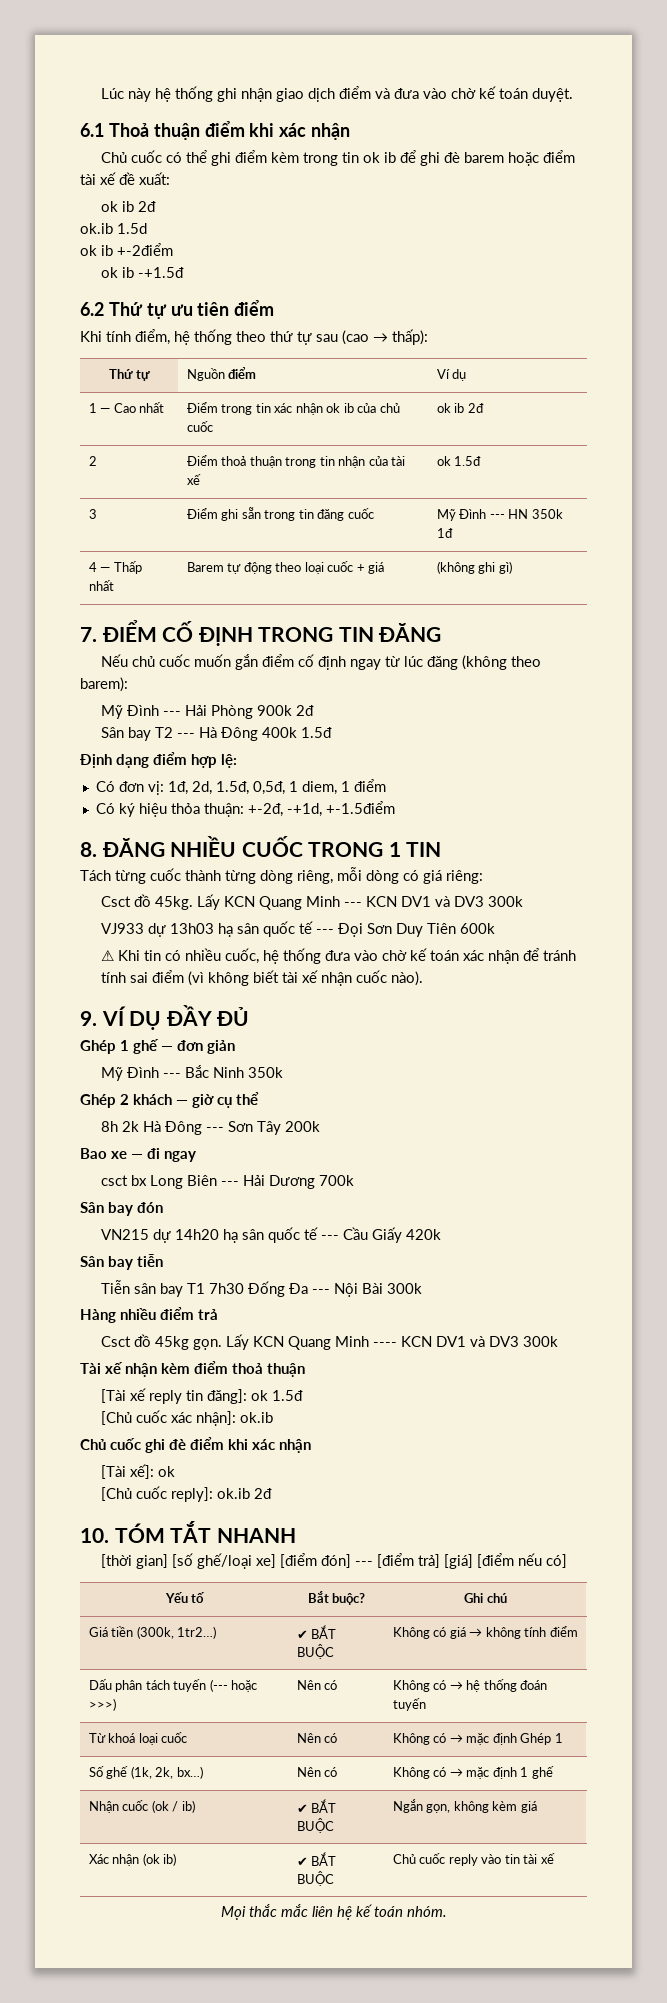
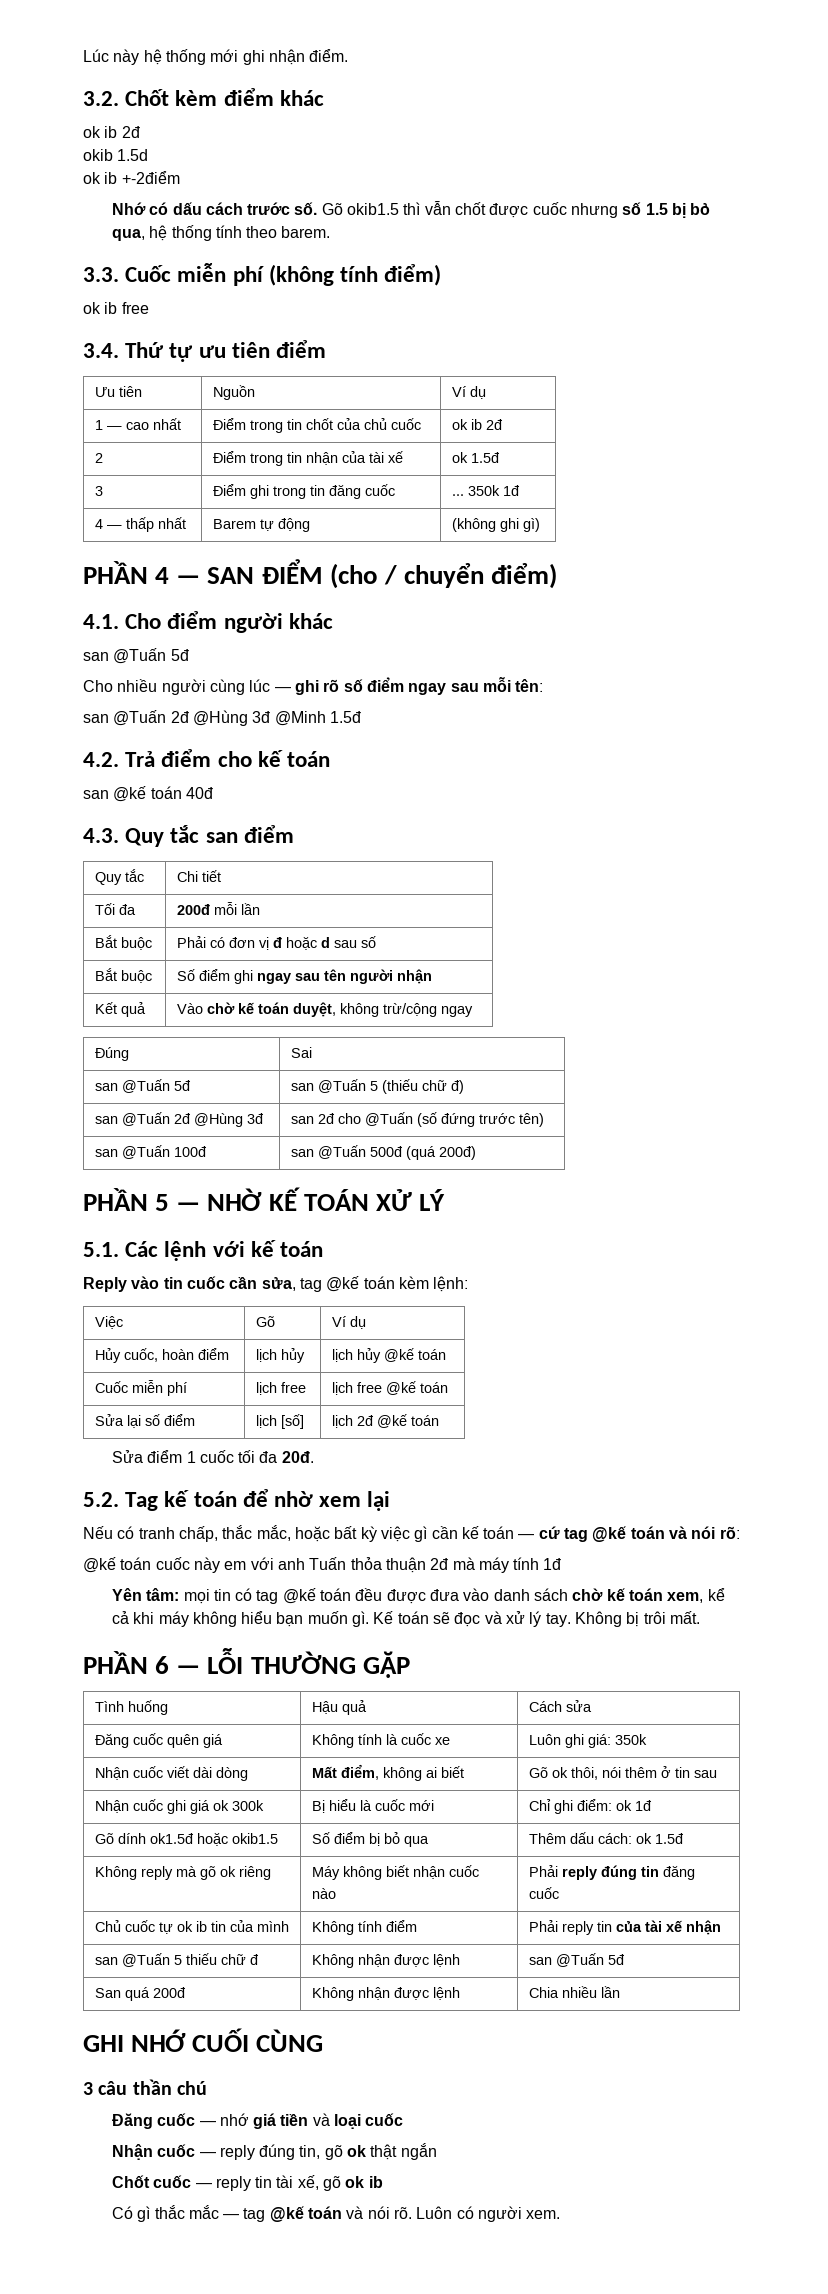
- Lúc này hệ thống ghi nhận giao dịch điểm và đưa vào chờ kế toán duyệt.
- 6.1 Thoả thuận điểm khi xác nhận
- Chủ cuốc có thể ghi điểm kèm trong tin ok ib để ghi đè barem hoặc điểm tài xế đề xuất:
+ Lúc này hệ thống mới ghi nhận điểm.
+ 3.2. Chốt kèm điểm khác
  ok ib 2đ
- ok.ib 1.5d
+ okib 1.5d
- ok ib -+1.5đ
- 6.2 Thứ tự ưu tiên điểm
+ Nhớ có dấu cách trước số. Gõ okib1.5 thì vẫn chốt được cuốc nhưng số 1.5 bị bỏ qua, hệ thống tính theo barem.
+ 3.3. Cuốc miễn phí (không tính điểm)
+ ok ib free
+ 3.4. Thứ tự ưu tiên điểm
- Khi tính điểm, hệ thống theo thứ tự sau (cao → thấp):
- Thứ tự | Nguồn điểm | Ví dụ
+ Ưu tiên | Nguồn | Ví dụ
- 1 — Cao nhất | Điểm trong tin xác nhận ok ib của chủ cuốc | ok ib 2đ
+ 1 — cao nhất | Điểm trong tin chốt của chủ cuốc | ok ib 2đ
- 2 | Điểm thoả thuận trong tin nhận của tài xế | ok 1.5đ
+ 2 | Điểm trong tin nhận của tài xế | ok 1.5đ
- 3 | Điểm ghi sẵn trong tin đăng cuốc | Mỹ Đình --- HN 350k 1đ
+ 3 | Điểm ghi trong tin đăng cuốc | ... 350k 1đ
- 4 — Thấp nhất | Barem tự động theo loại cuốc + giá | (không ghi gì)
- 7. ĐIỂM CỐ ĐỊNH TRONG TIN ĐĂNG
- Nếu chủ cuốc muốn gắn điểm cố định ngay từ lúc đăng (không theo barem):
- Mỹ Đình --- Hải Phòng 900k 2đ
- Sân bay T2 --- Hà Đông 400k 1.5đ
- Định dạng điểm hợp lệ:
- Có đơn vị: 1đ, 2d, 1.5đ, 0,5đ, 1 diem, 1 điểm
- Có ký hiệu thỏa thuận: +-2đ, -+1d, +-1.5điểm
- 8. ĐĂNG NHIỀU CUỐC TRONG 1 TIN
- Tách từng cuốc thành từng dòng riêng, mỗi dòng có giá riêng:
- Csct đồ 45kg. Lấy KCN Quang Minh --- KCN DV1 và DV3 300k
- VJ933 dự 13h03 hạ sân quốc tế --- Đọi Sơn Duy Tiên 600k
- ⚠ Khi tin có nhiều cuốc, hệ thống đưa vào chờ kế toán xác nhận để tránh tính sai điểm (vì không biết tài xế nhận cuốc nào).
- 9. VÍ DỤ ĐẦY ĐỦ
- Ghép 1 ghế — đơn giản
- Mỹ Đình --- Bắc Ninh 350k
- Ghép 2 khách — giờ cụ thể
- 8h 2k Hà Đông --- Sơn Tây 200k
- Bao xe — đi ngay
- csct bx Long Biên --- Hải Dương 700k
- Sân bay đón
- VN215 dự 14h20 hạ sân quốc tế --- Cầu Giấy 420k
- Sân bay tiễn
- Tiễn sân bay T1 7h30 Đống Đa --- Nội Bài 300k
- Hàng nhiều điểm trả
- Csct đồ 45kg gọn. Lấy KCN Quang Minh ---- KCN DV1 và DV3 300k
- Tài xế nhận kèm điểm thoả thuận
- [Tài xế reply tin đăng]: ok 1.5đ
- [Chủ cuốc xác nhận]: ok.ib
- Chủ cuốc ghi đè điểm khi xác nhận
- [Tài xế]: ok
- [Chủ cuốc reply]: ok.ib 2đ
- 10. TÓM TẮT NHANH
- [thời gian] [số ghế/loại xe] [điểm đón] --- [điểm trả] [giá] [điểm nếu có]
- Yếu tố | Bắt buộc? | Ghi chú
- Giá tiền (300k, 1tr2…) | ✔ BẮT BUỘC | Không có giá → không tính điểm
- Dấu phân tách tuyến (--- hoặc >>>) | Nên có | Không có → hệ thống đoán tuyến
- Từ khoá loại cuốc | Nên có | Không có → mặc định Ghép 1
- Số ghế (1k, 2k, bx…) | Nên có | Không có → mặc định 1 ghế
- Nhận cuốc (ok / ib) | ✔ BẮT BUỘC | Ngắn gọn, không kèm giá
- Xác nhận (ok ib) | ✔ BẮT BUỘC | Chủ cuốc reply vào tin tài xế
- Mọi thắc mắc liên hệ kế toán nhóm.
+ 4 — thấp nhất | Barem tự động | (không ghi gì)
+ PHẦN 4 — SAN ĐIỂM (cho / chuyển điểm)
+ 4.1. Cho điểm người khác
+ san @Tuấn 5đ
+ Cho nhiều người cùng lúc — ghi rõ số điểm ngay sau mỗi tên:
+ san @Tuấn 2đ @Hùng 3đ @Minh 1.5đ
+ 4.2. Trả điểm cho kế toán
+ san @kế toán 40đ
+ 4.3. Quy tắc san điểm
+ Quy tắc | Chi tiết
+ Tối đa | 200đ mỗi lần
+ Bắt buộc | Phải có đơn vị đ hoặc d sau số
+ Bắt buộc | Số điểm ghi ngay sau tên người nhận
+ Kết quả | Vào chờ kế toán duyệt, không trừ/cộng ngay
+ Đúng | Sai
+ san @Tuấn 5đ | san @Tuấn 5 (thiếu chữ đ)
+ san @Tuấn 2đ @Hùng 3đ | san 2đ cho @Tuấn (số đứng trước tên)
+ san @Tuấn 100đ | san @Tuấn 500đ (quá 200đ)
+ PHẦN 5 — NHỜ KẾ TOÁN XỬ LÝ
+ 5.1. Các lệnh với kế toán
+ Reply vào tin cuốc cần sửa, tag @kế toán kèm lệnh:
+ Việc | Gõ | Ví dụ
+ Hủy cuốc, hoàn điểm | lịch hủy | lịch hủy @kế toán
+ Cuốc miễn phí | lịch free | lịch free @kế toán
+ Sửa lại số điểm | lịch [số] | lịch 2đ @kế toán
+ Sửa điểm 1 cuốc tối đa 20đ.
+ 5.2. Tag kế toán để nhờ xem lại
+ Nếu có tranh chấp, thắc mắc, hoặc bất kỳ việc gì cần kế toán — cứ tag @kế toán và nói rõ:
+ @kế toán cuốc này em với anh Tuấn thỏa thuận 2đ mà máy tính 1đ
+ Yên tâm: mọi tin có tag @kế toán đều được đưa vào danh sách chờ kế toán xem, kể cả khi máy không hiểu bạn muốn gì. Kế toán sẽ đọc và xử lý tay. Không bị trôi mất.
+ PHẦN 6 — LỖI THƯỜNG GẶP
+ Tình huống | Hậu quả | Cách sửa
+ Đăng cuốc quên giá | Không tính là cuốc xe | Luôn ghi giá: 350k
+ Nhận cuốc viết dài dòng | Mất điểm, không ai biết | Gõ ok thôi, nói thêm ở tin sau
+ Nhận cuốc ghi giá ok 300k | Bị hiểu là cuốc mới | Chỉ ghi điểm: ok 1đ
+ Gõ dính ok1.5đ hoặc okib1.5 | Số điểm bị bỏ qua | Thêm dấu cách: ok 1.5đ
+ Không reply mà gõ ok riêng | Máy không biết nhận cuốc nào | Phải reply đúng tin đăng cuốc
+ Chủ cuốc tự ok ib tin của mình | Không tính điểm | Phải reply tin của tài xế nhận
+ san @Tuấn 5 thiếu chữ đ | Không nhận được lệnh | san @Tuấn 5đ
+ San quá 200đ | Không nhận được lệnh | Chia nhiều lần
+ GHI NHỚ CUỐI CÙNG
+ 3 câu thần chú
+ Đăng cuốc — nhớ giá tiền và loại cuốc
+ Nhận cuốc — reply đúng tin, gõ ok thật ngắn
+ Chốt cuốc — reply tin tài xế, gõ ok ib
+ Có gì thắc mắc — tag @kế toán và nói rõ. Luôn có người xem.

